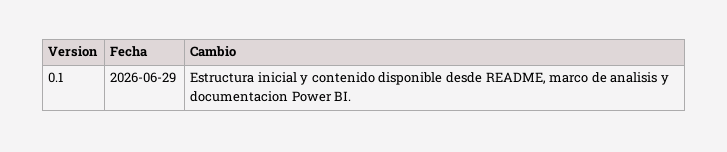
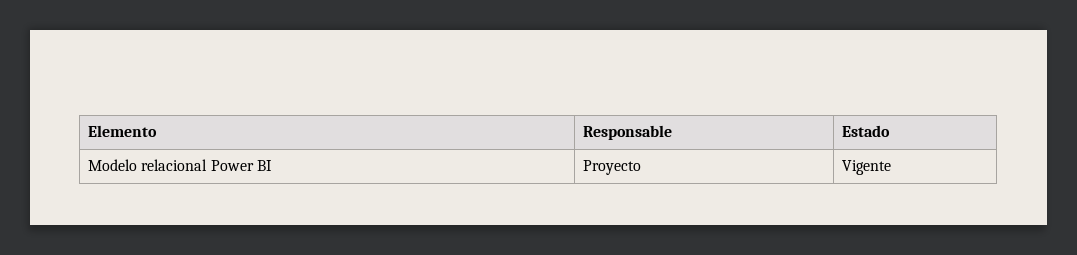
- Version | Fecha | Cambio
- 0.1 | 2026-06-29 | Estructura inicial y contenido disponible desde README, marco de analisis y documentacion Power BI.
+ Elemento | Responsable | Estado
+ Modelo relacional Power BI | Proyecto | Vigente

